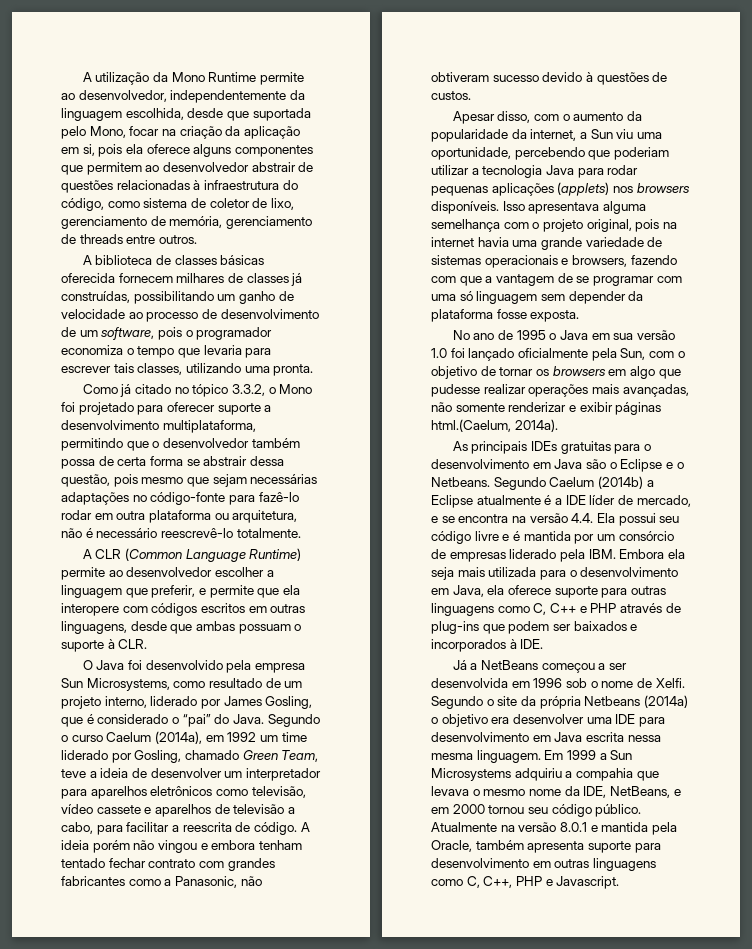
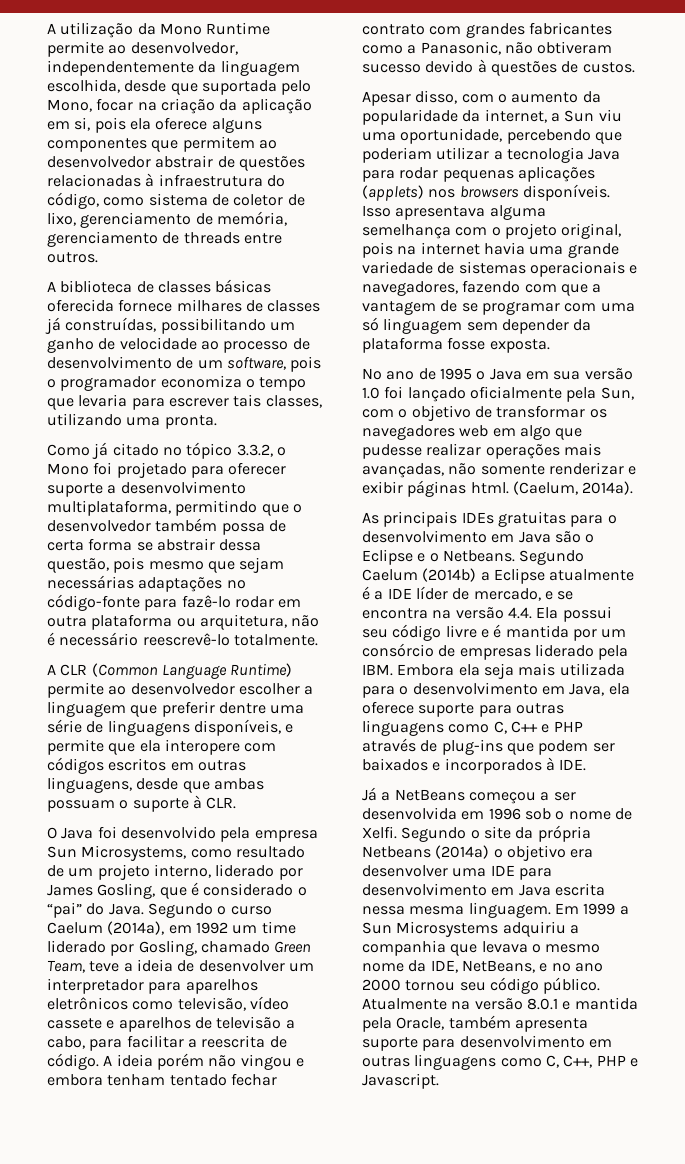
- A biblioteca de classes básicas oferecida fornecem milhares de classes já construídas, possibilitando um ganho de velocidade ao processo de desenvolvimento de um software, pois o programador economiza o tempo que levaria para escrever tais classes, utilizando uma pronta.
+ A biblioteca de classes básicas oferecida fornece milhares de classes já construídas, possibilitando um ganho de velocidade ao processo de desenvolvimento de um software, pois o programador economiza o tempo que levaria para escrever tais classes, utilizando uma pronta.
- A CLR (Common Language Runtime) permite ao desenvolvedor escolher a linguagem que preferir, e permite que ela interopere com códigos escritos em outras linguagens, desde que ambas possuam o suporte à CLR.
+ A CLR (Common Language Runtime) permite ao desenvolvedor escolher a linguagem que preferir dentre uma série de linguagens disponíveis, e permite que ela interopere com códigos escritos em outras linguagens, desde que ambas possuam o suporte à CLR.
- Isso apresentava alguma semelhança com o projeto original, pois na internet havia uma grande variedade de sistemas operacionais e browsers, fazendo com que a vantagem de se programar com uma só linguagem sem depender da plataforma fosse exposta.
+ Isso apresentava alguma semelhança com o projeto original, pois na internet havia uma grande variedade de sistemas operacionais e navegadores, fazendo com que a vantagem de se programar com uma só linguagem sem depender da plataforma fosse exposta.
- No ano de 1995 o Java em sua versão 1.0 foi lançado oficialmente pela Sun, com o objetivo de tornar os browsers em algo que pudesse realizar operações mais avançadas, não somente renderizar e exibir páginas html.(Caelum, 2014a).
+ No ano de 1995 o Java em sua versão 1.0 foi lançado oficialmente pela Sun, com o objetivo de transformar os navegadores web em algo que pudesse realizar operações mais avançadas, não somente renderizar e exibir páginas html. (Caelum, 2014a).
- Em 1999 a Sun Microsystems adquiriu a compahia que levava o mesmo nome da IDE, NetBeans, e em 2000 tornou seu código público.
+ Em 1999 a Sun Microsystems adquiriu a companhia que levava o mesmo nome da IDE, NetBeans, e no ano 2000 tornou seu código público.

